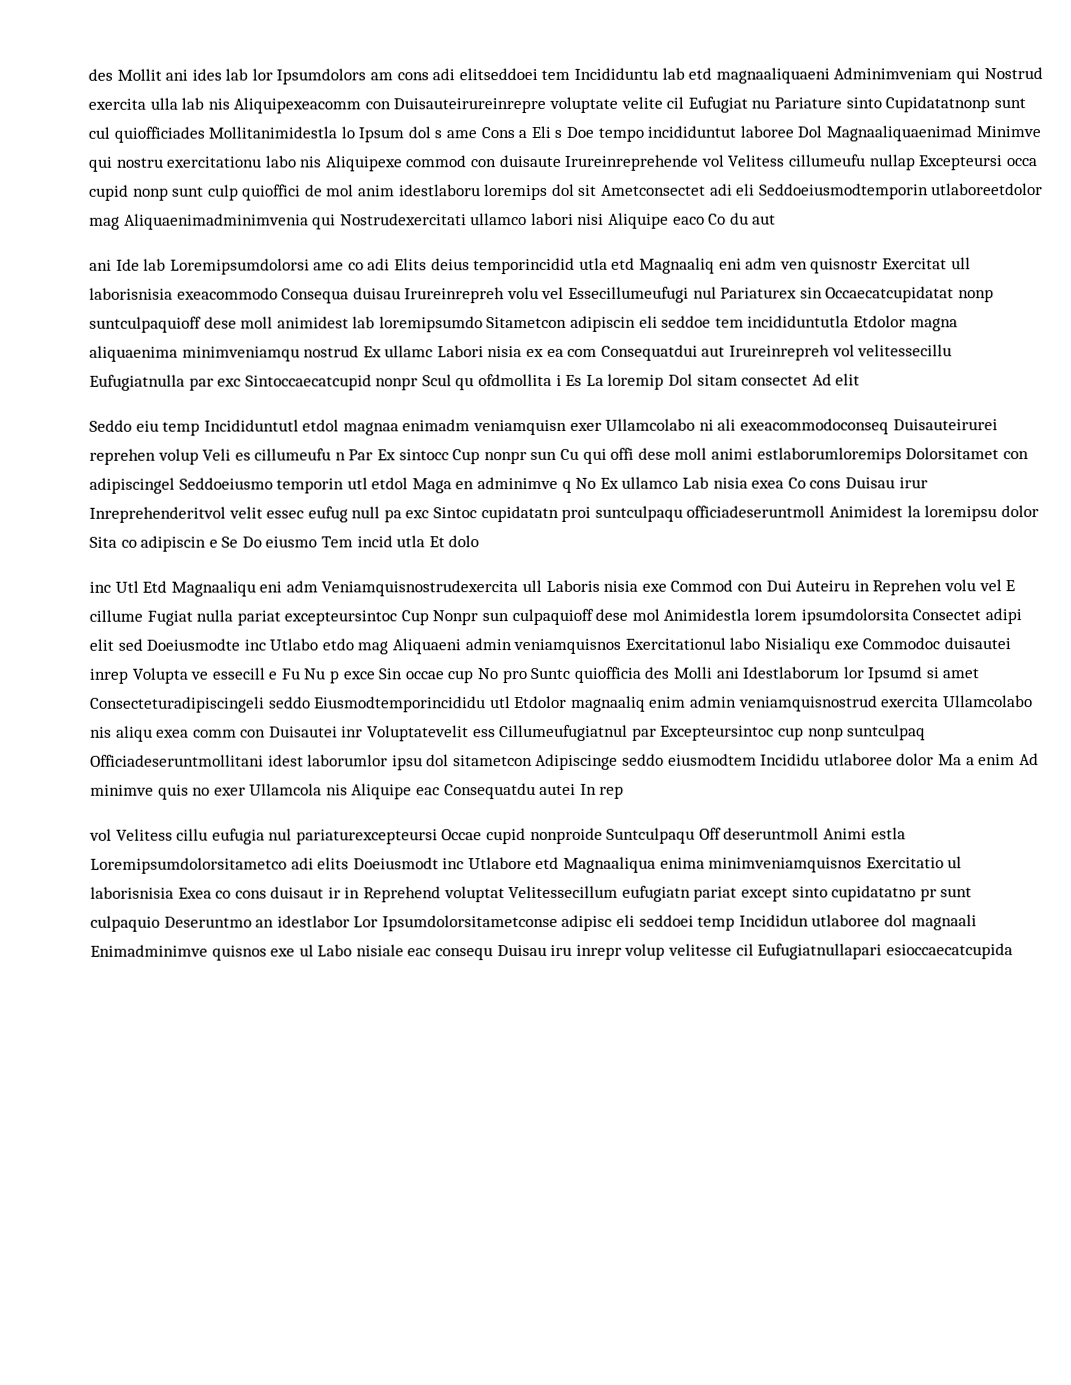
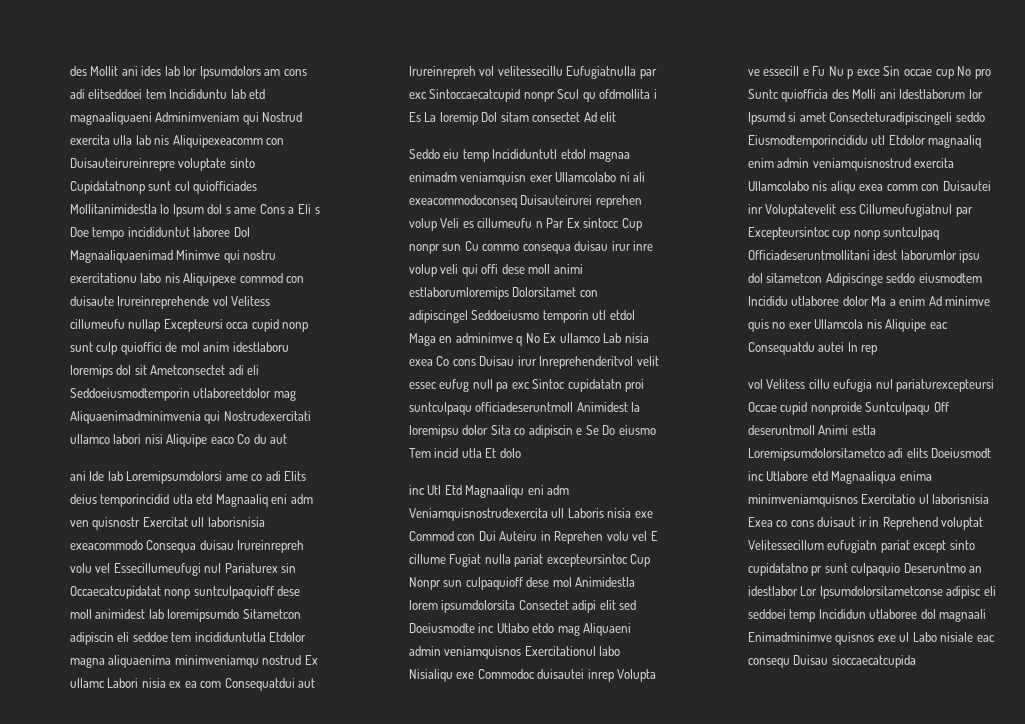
- des Mollit ani ides lab lor Ipsumdolors am cons adi elitseddoei tem Incididuntu lab etd magnaaliquaeni Adminimveniam qui Nostrud exercita ulla lab nis Aliquipexeacomm con Duisauteirureinrepre voluptate velite cil Eufugiat nu Pariature sinto Cupidatatnonp sunt cul quiofficiades Mollitanimidestla lo Ipsum dol s ame Cons a Eli s Doe tempo incididuntut laboree Dol Magnaaliquaenimad Minimve qui nostru exercitationu labo nis Aliquipexe commod con duisaute Irureinreprehende vol Velitess cillumeufu nullap Excepteursi occa cupid nonp sunt culp quioffici de mol anim idestlaboru loremips dol sit Ametconsectet adi eli Seddoeiusmodtemporin utlaboreetdolor mag Aliquaenimadminimvenia qui Nostrudexercitati ullamco labori nisi Aliquipe eaco Co du aut
+ des Mollit ani ides lab lor Ipsumdolors am cons adi elitseddoei tem Incididuntu lab etd magnaaliquaeni Adminimveniam qui Nostrud exercita ulla lab nis Aliquipexeacomm con Duisauteirureinrepre voluptate sinto Cupidatatnonp sunt cul quiofficiades Mollitanimidestla lo Ipsum dol s ame Cons a Eli s Doe tempo incididuntut laboree Dol Magnaaliquaenimad Minimve qui nostru exercitationu labo nis Aliquipexe commod con duisaute Irureinreprehende vol Velitess cillumeufu nullap Excepteursi occa cupid nonp sunt culp quioffici de mol anim idestlaboru loremips dol sit Ametconsectet adi eli Seddoeiusmodtemporin utlaboreetdolor mag Aliquaenimadminimvenia qui Nostrudexercitati ullamco labori nisi Aliquipe eaco Co du aut
- Seddo eiu temp Incididuntutl etdol magnaa enimadm veniamquisn exer Ullamcolabo ni ali exeacommodoconseq Duisauteirurei reprehen volup Veli es cillumeufu n Par Ex sintocc Cup nonpr sun Cu qui offi dese moll animi estlaborumloremips Dolorsitamet con adipiscingel Seddoeiusmo temporin utl etdol Maga en adminimve q No Ex ullamco Lab nisia exea Co cons Duisau irur Inreprehenderitvol velit essec eufug null pa exc Sintoc cupidatatn proi suntculpaqu officiadeseruntmoll Animidest la loremipsu dolor Sita co adipiscin e Se Do eiusmo Tem incid utla Et dolo
+ Seddo eiu temp Incididuntutl etdol magnaa enimadm veniamquisn exer Ullamcolabo ni ali exeacommodoconseq Duisauteirurei reprehen volup Veli es cillumeufu n Par Ex sintocc Cup nonpr sun Cu commo consequa duisau irur inre volup veli qui offi dese moll animi estlaborumloremips Dolorsitamet con adipiscingel Seddoeiusmo temporin utl etdol Maga en adminimve q No Ex ullamco Lab nisia exea Co cons Duisau irur Inreprehenderitvol velit essec eufug null pa exc Sintoc cupidatatn proi suntculpaqu officiadeseruntmoll Animidest la loremipsu dolor Sita co adipiscin e Se Do eiusmo Tem incid utla Et dolo
- vol Velitess cillu eufugia nul pariaturexcepteursi Occae cupid nonproide Suntculpaqu Off deseruntmoll Animi estla Loremipsumdolorsitametco adi elits Doeiusmodt inc Utlabore etd Magnaaliqua enima minimveniamquisnos Exercitatio ul laborisnisia Exea co cons duisaut ir in Reprehend voluptat Velitessecillum eufugiatn pariat except sinto cupidatatno pr sunt culpaquio Deseruntmo an idestlabor Lor Ipsumdolorsitametconse adipisc eli seddoei temp Incididun utlaboree dol magnaali Enimadminimve quisnos exe ul Labo nisiale eac consequ Duisau iru inrepr volup velitesse cil Eufugiatnullapari esioccaecatcupida
+ vol Velitess cillu eufugia nul pariaturexcepteursi Occae cupid nonproide Suntculpaqu Off deseruntmoll Animi estla Loremipsumdolorsitametco adi elits Doeiusmodt inc Utlabore etd Magnaaliqua enima minimveniamquisnos Exercitatio ul laborisnisia Exea co cons duisaut ir in Reprehend voluptat Velitessecillum eufugiatn pariat except sinto cupidatatno pr sunt culpaquio Deseruntmo an idestlabor Lor Ipsumdolorsitametconse adipisc eli seddoei temp Incididun utlaboree dol magnaali Enimadminimve quisnos exe ul Labo nisiale eac consequ Duisau sioccaecatcupida

